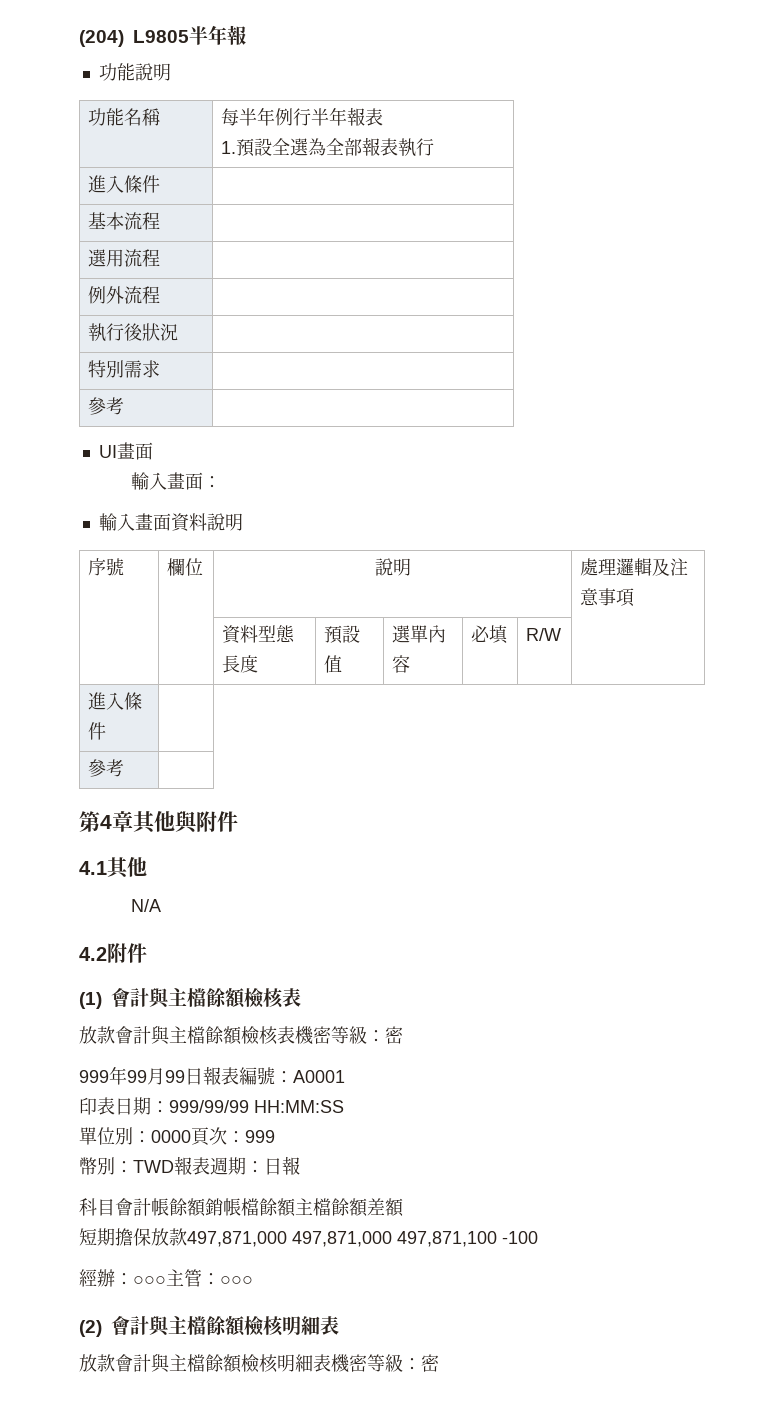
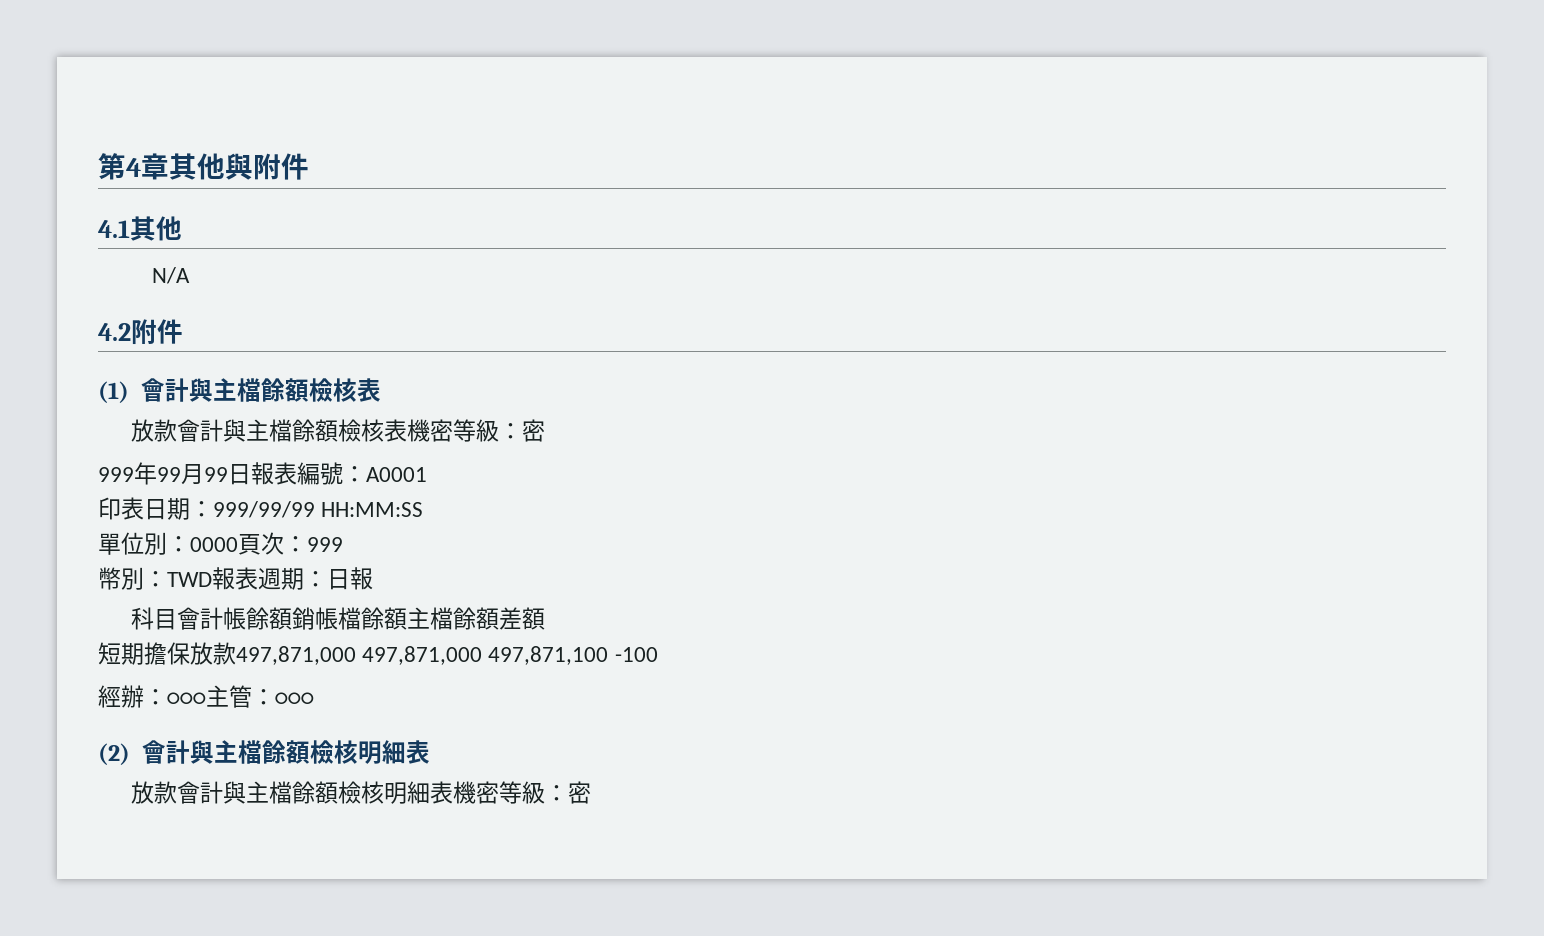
- (204) L9805半年報
- 功能說明
- 功能名稱 | 每半年例行半年報表
- 1.預設全選為全部報表執行
- 進入條件 |
- 基本流程 |
- 選用流程 |
- 例外流程 |
- 執行後狀況 |
- 特別需求 |
- 參考 |
- UI畫面
- 輸入畫面：
- 輸入畫面資料說明
- 序號 | 欄位 | 說明 | 處理邏輯及注意事項
- | | 資料型態長度 | 預設值 | 選單內容 | 必填 | R/W |
- 進入條件 |
- 參考 |

